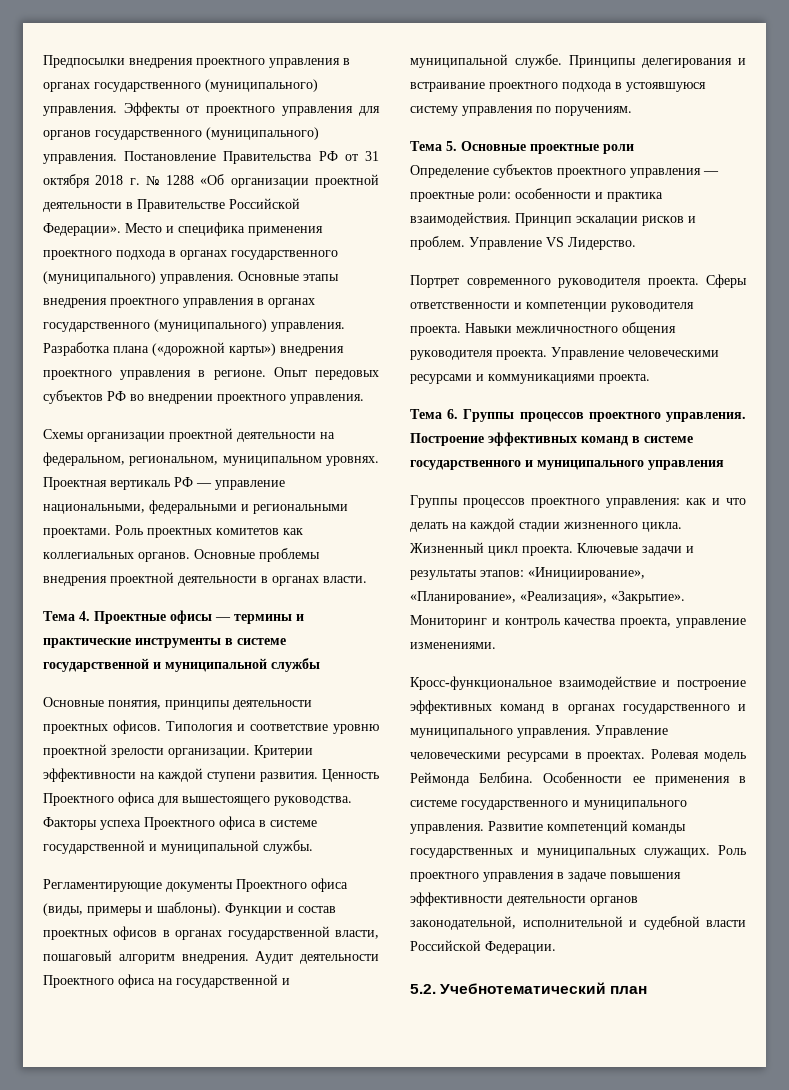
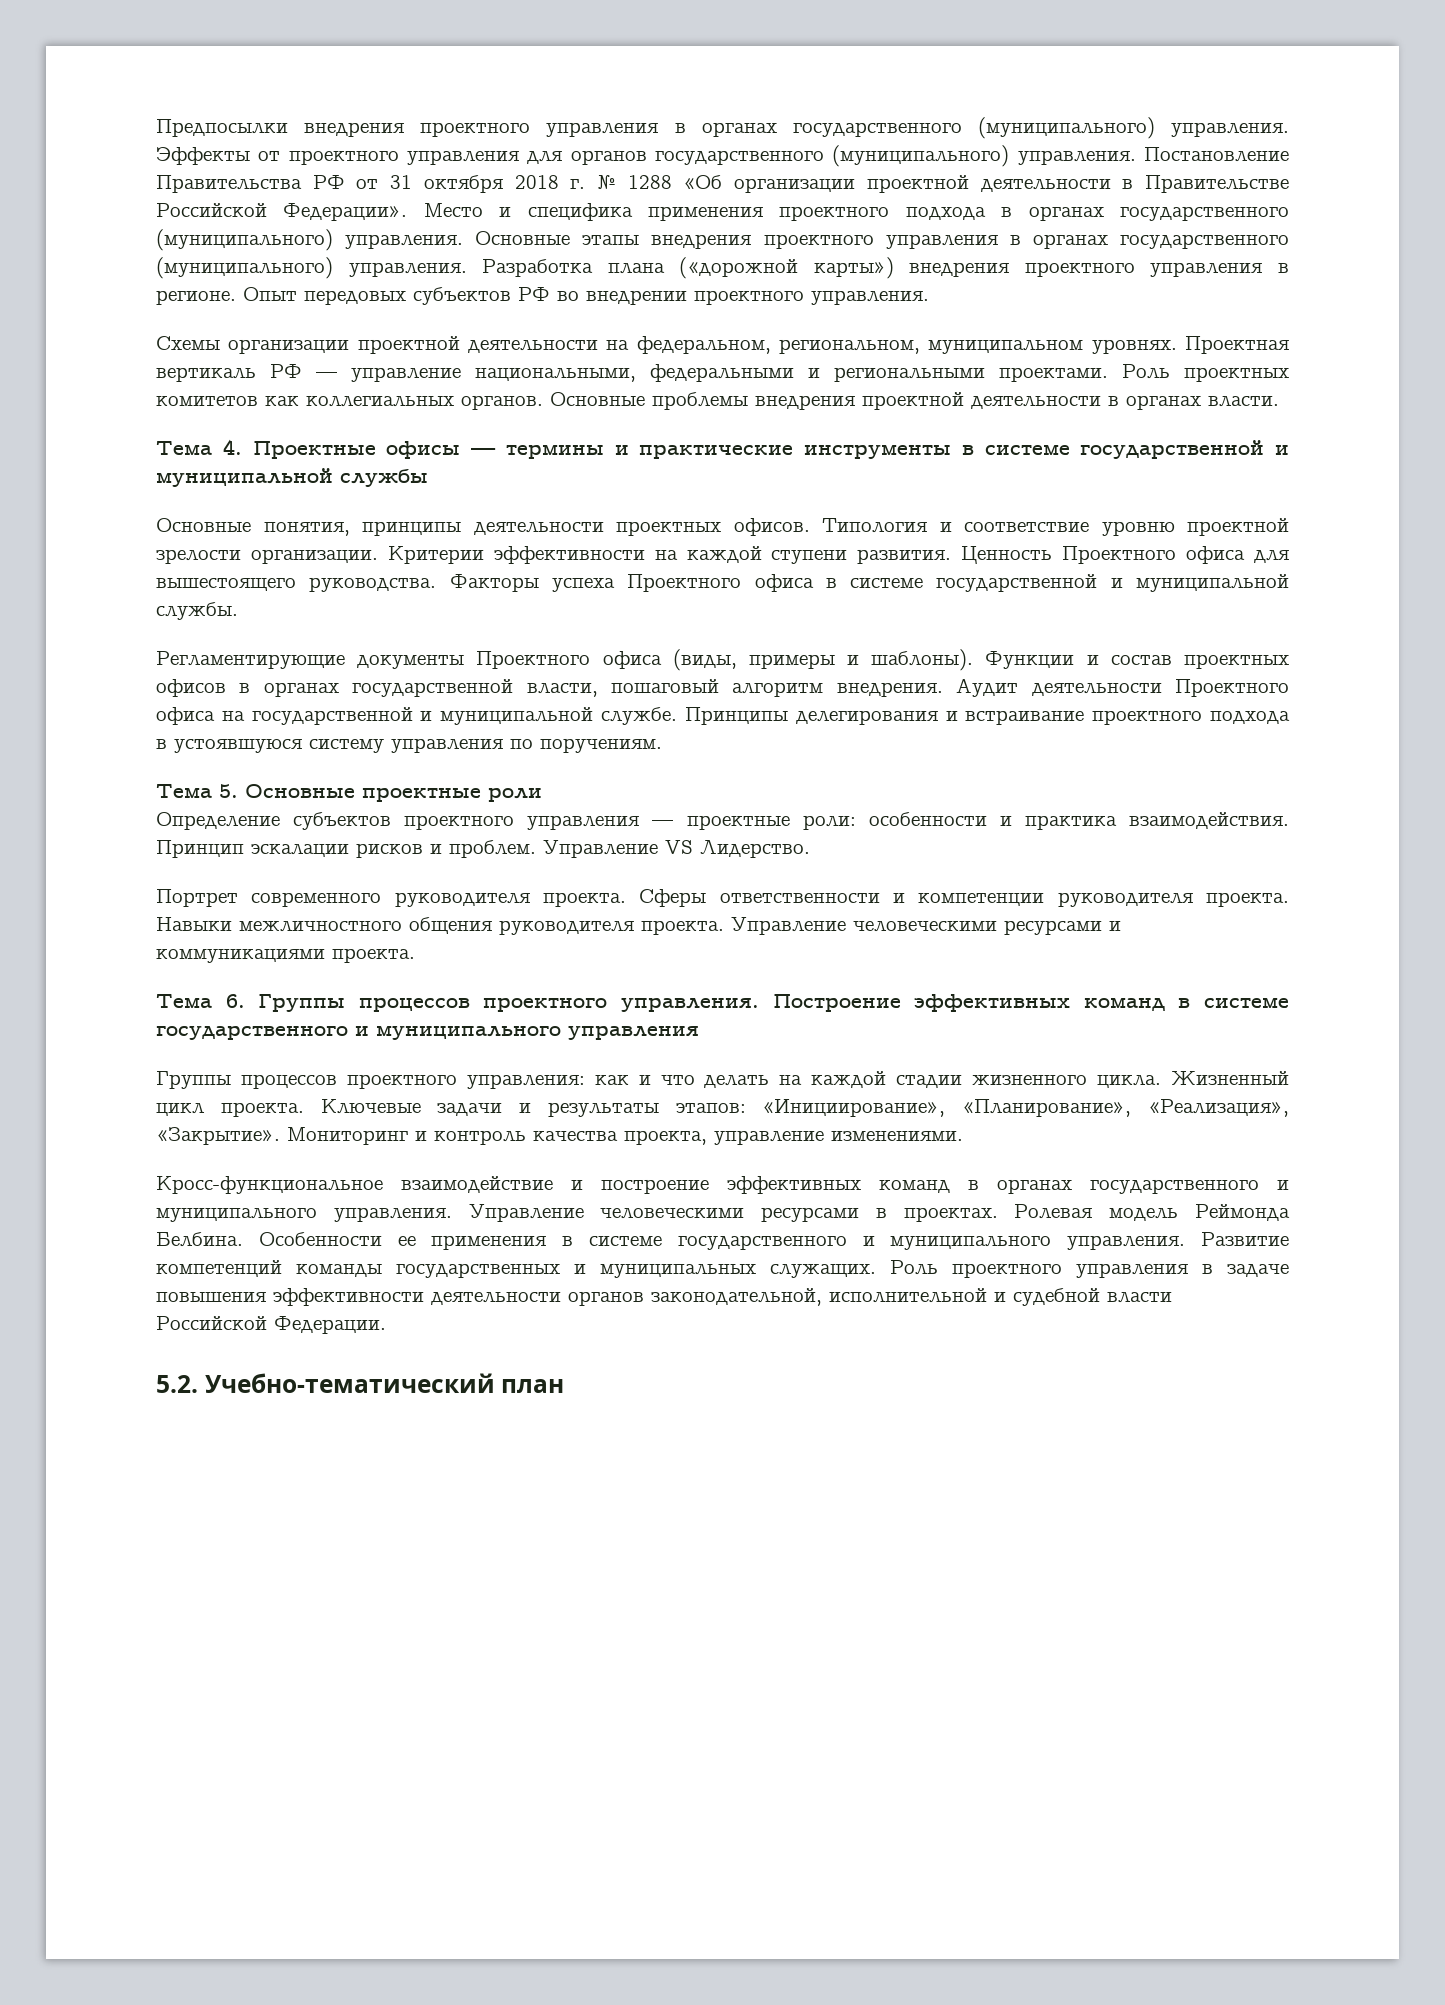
- 5.2. Учебнотематический план
+ 5.2. Учебно-тематический план

